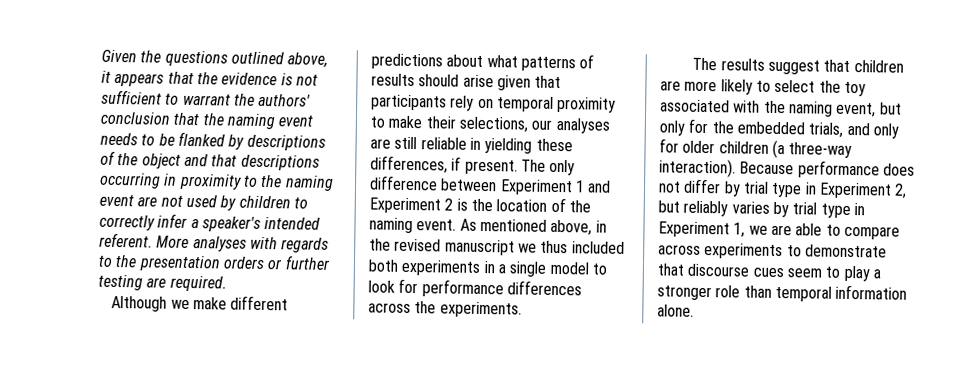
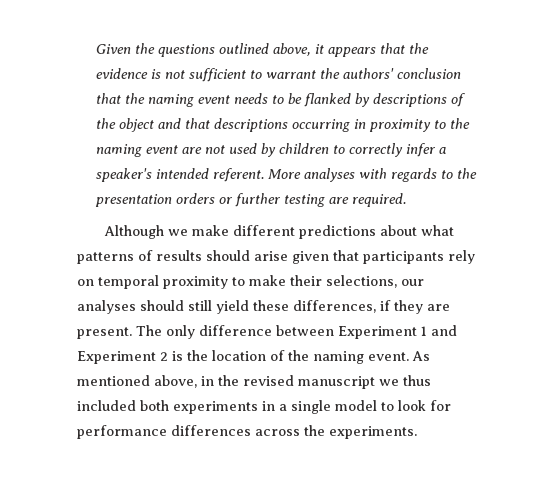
- Although we make different predictions about what patterns of results should arise given that participants rely on temporal proximity to make their selections, our analyses are still reliable in yielding these differences, if present.
+ Although we make different predictions about what patterns of results should arise given that participants rely on temporal proximity to make their selections, our analyses should still yield these differences, if they are present.
- The results suggest that children are more likely to select the toy associated with the naming event, but only for the embedded trials, and only for older children (a three-way interaction). Because performance does not differ by trial type in Experiment 2, but reliably varies by trial type in Experiment 1, we are able to compare across experiments to demonstrate that discourse cues seem to play a stronger role than temporal information alone.

